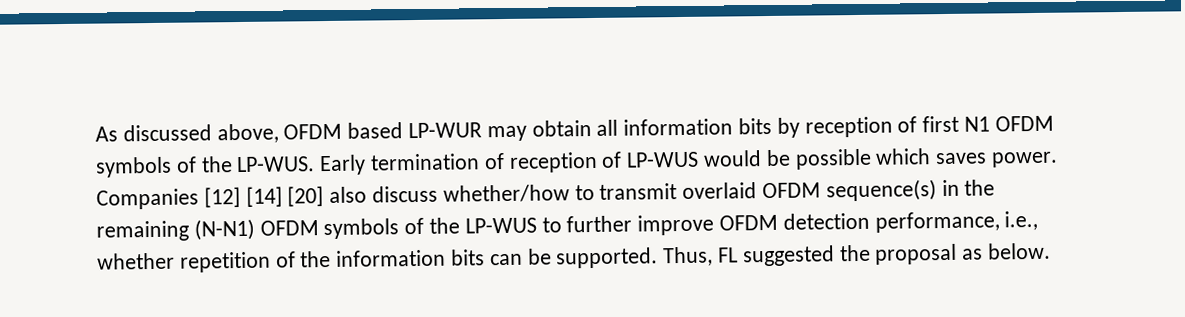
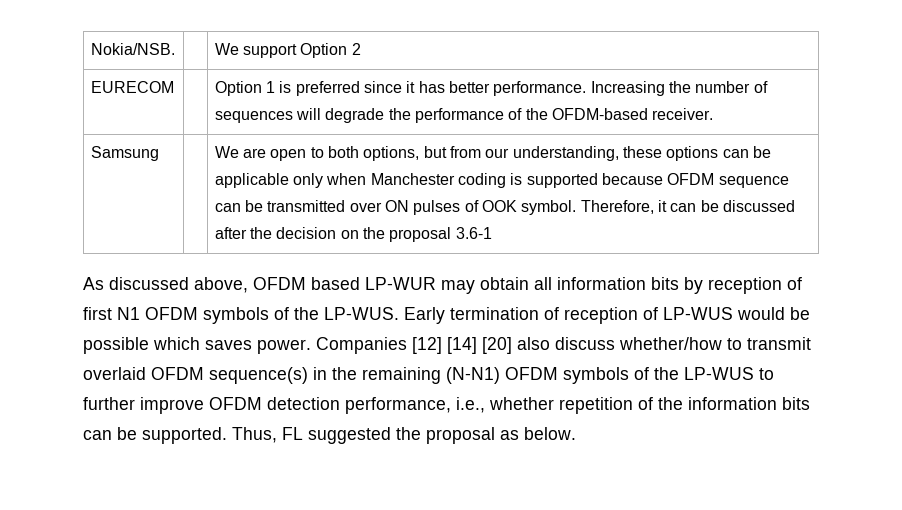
+ Nokia/NSB. | | We support Option 2
+ EURECOM | | Option 1 is preferred since it has better performance. Increasing the number of sequences will degrade the performance of the OFDM-based receiver.
+ Samsung | | We are open to both options, but from our understanding, these options can be applicable only when Manchester coding is supported because OFDM sequence can be transmitted over ON pulses of OOK symbol. Therefore, it can be discussed after the decision on the proposal 3.6-1

